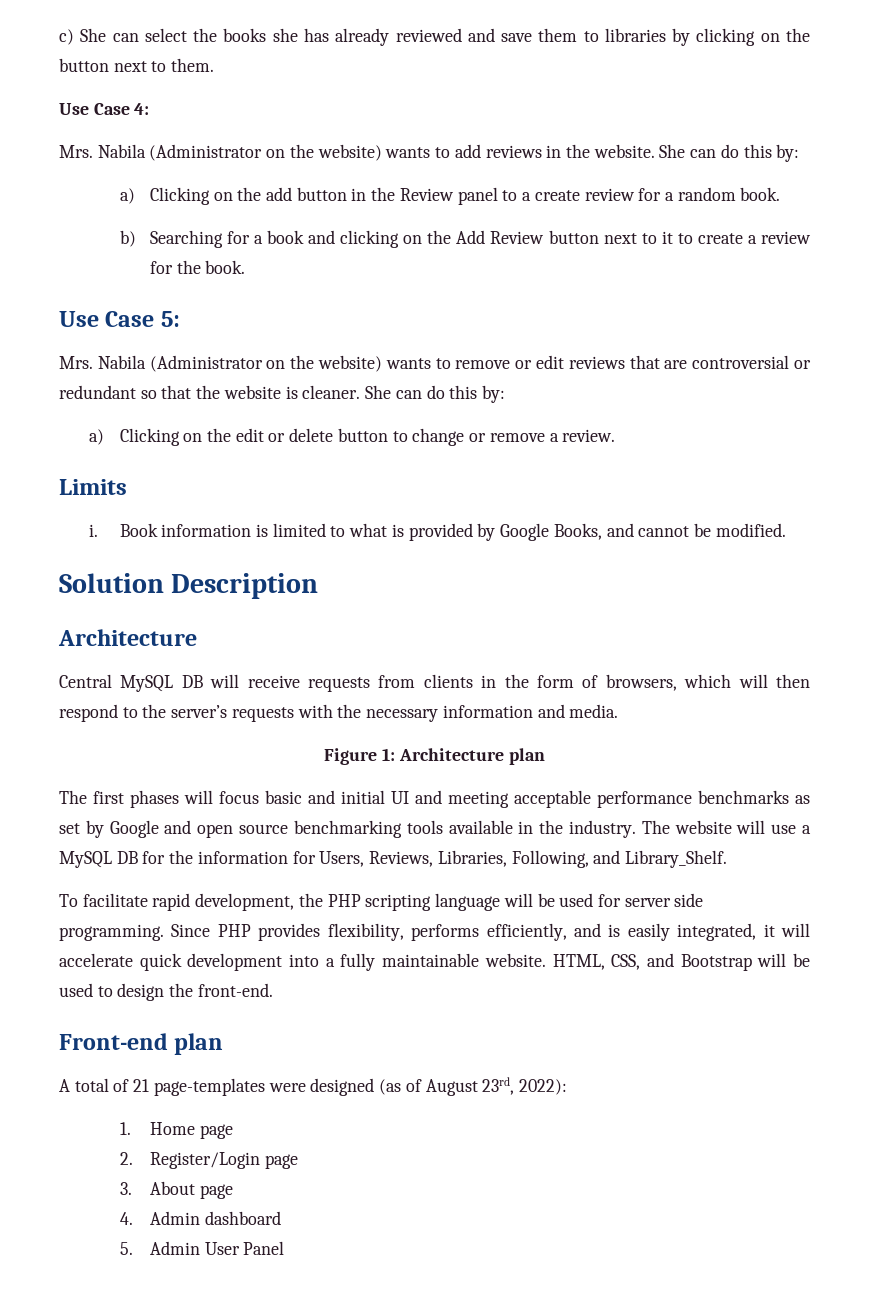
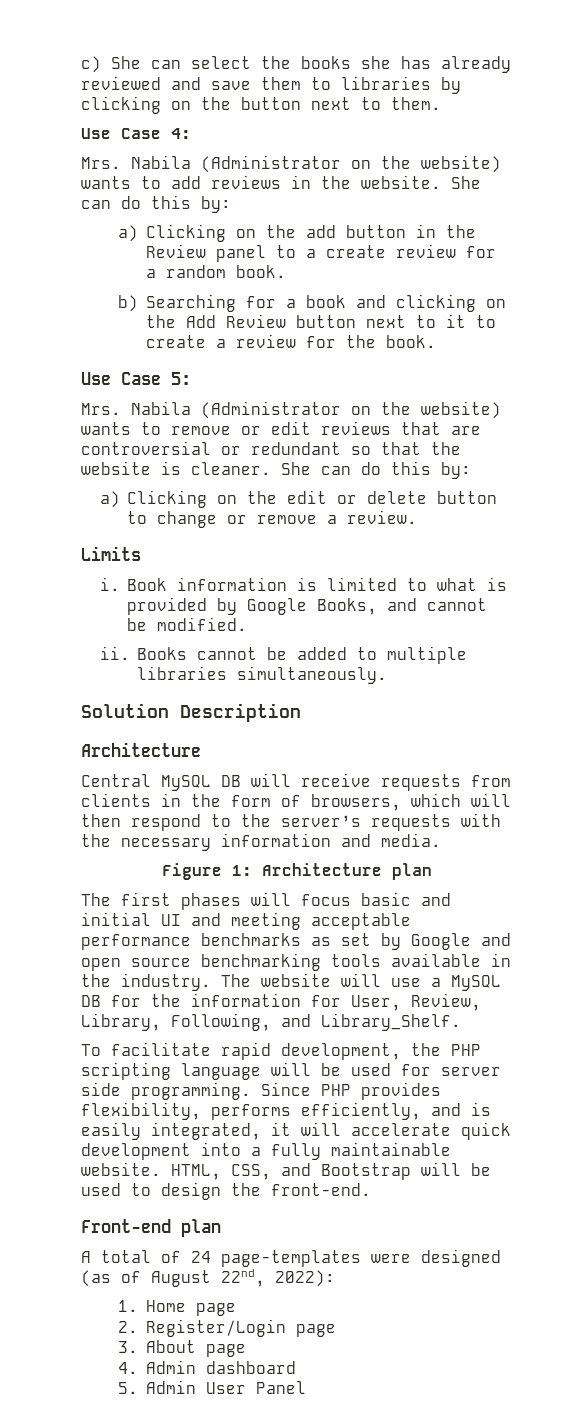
+ ii. Books cannot be added to multiple libraries simultaneously.
- The website will use a MySQL DB for the information for Users, Reviews, Libraries, Following, and Library_Shelf.
+ The website will use a MySQL DB for the information for User, Review, Library, Following, and Library_Shelf.
- A total of 21 page-templates were designed (as of August 23rd, 2022):
+ A total of 24 page-templates were designed (as of August 22nd, 2022):

